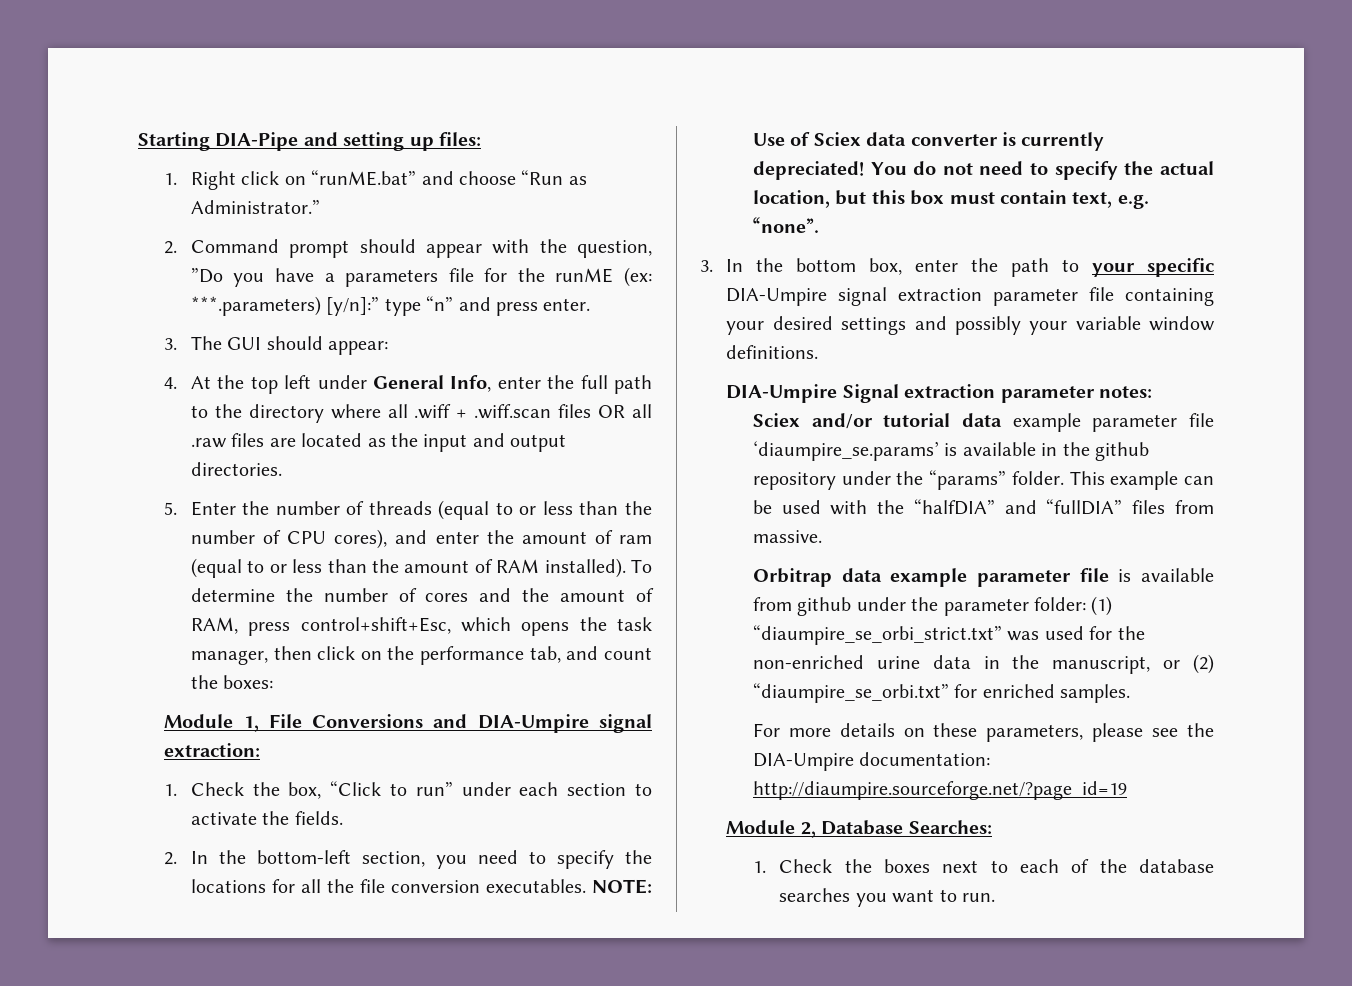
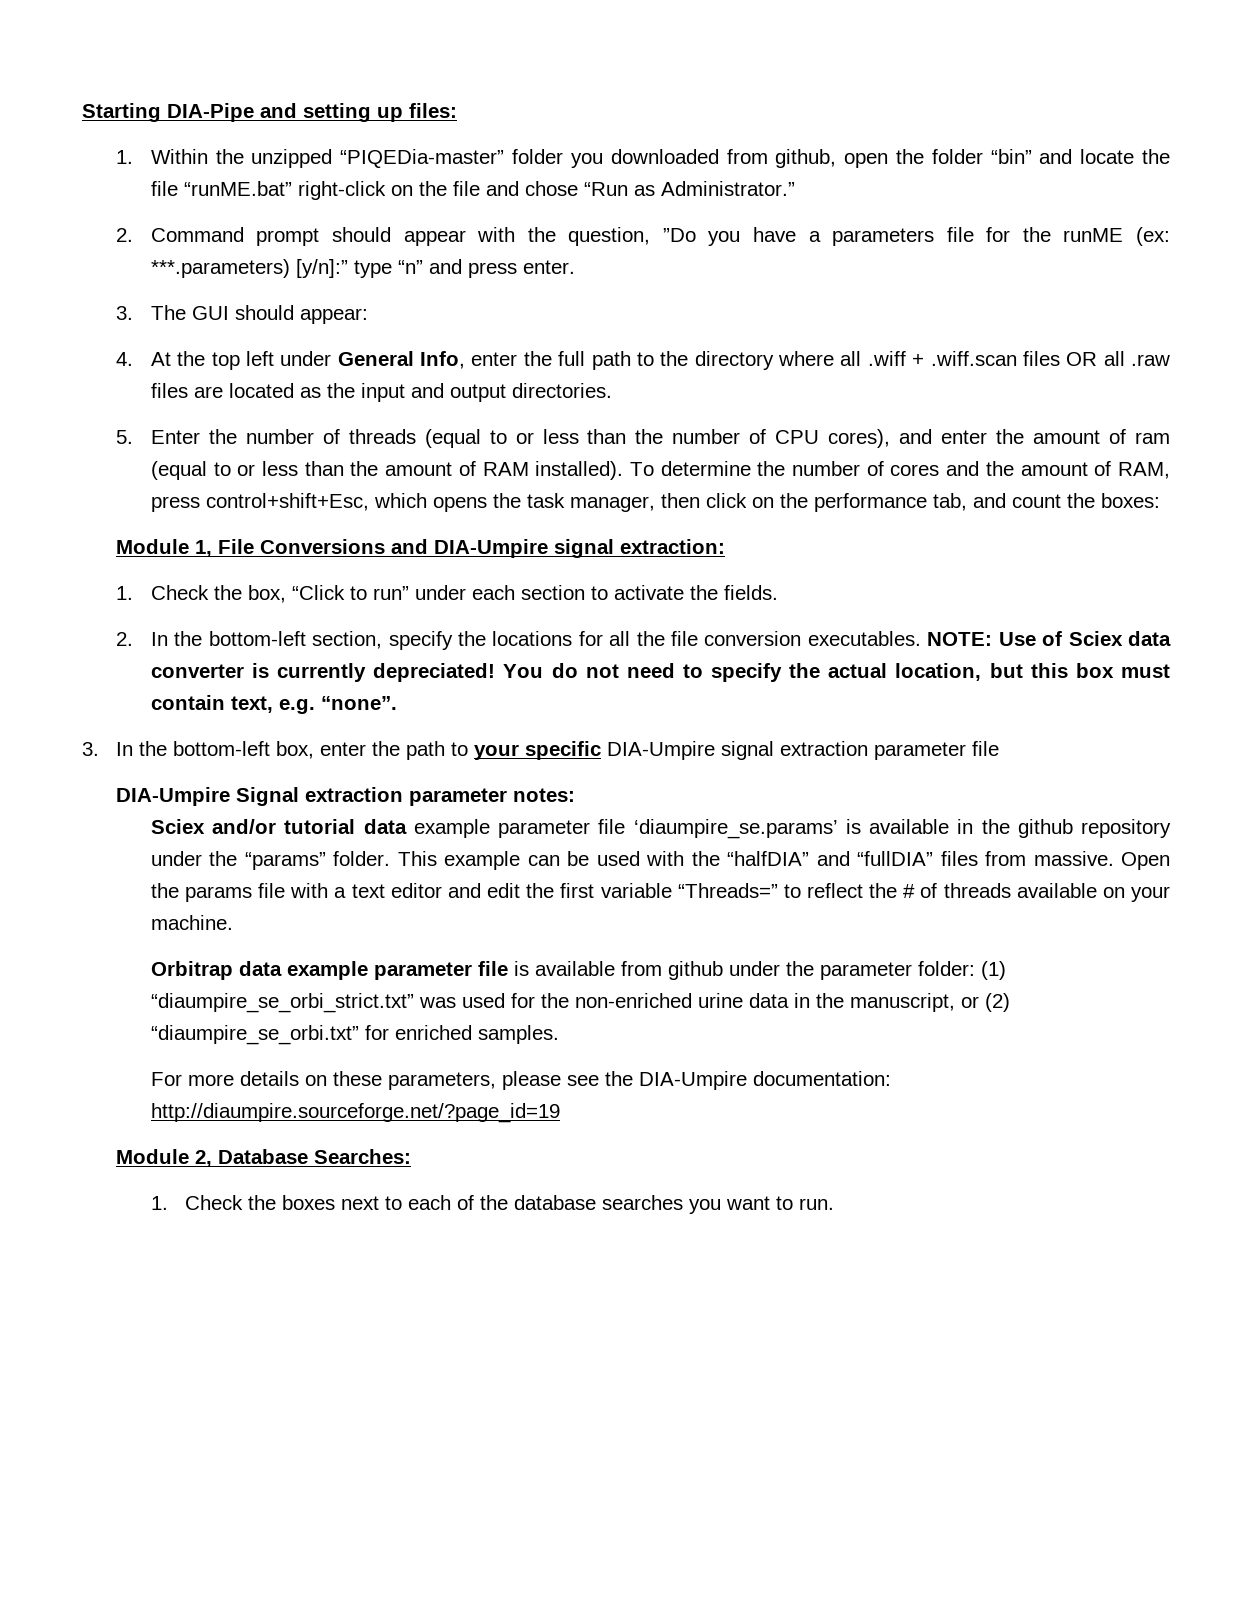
- 1. Right click on “runME.bat” and choose “Run as Administrator.”
+ 1. Within the unzipped “PIQEDia-master” folder you downloaded from github, open the folder “bin” and locate the file “runME.bat” right-click on the file and chose “Run as Administrator.”
- 2. In the bottom-left section, you need to specify the locations for all the file conversion executables.
+ 2. In the bottom-left section, specify the locations for all the file conversion executables.
- 3. In the bottom box, enter the path to your specific DIA-Umpire signal extraction parameter file containing your desired settings and possibly your variable window definitions.
+ 3. In the bottom-left box, enter the path to your specific DIA-Umpire signal extraction parameter file
+ Open the params file with a text editor and edit the first variable “Threads=” to reflect the # of threads available on your machine.

